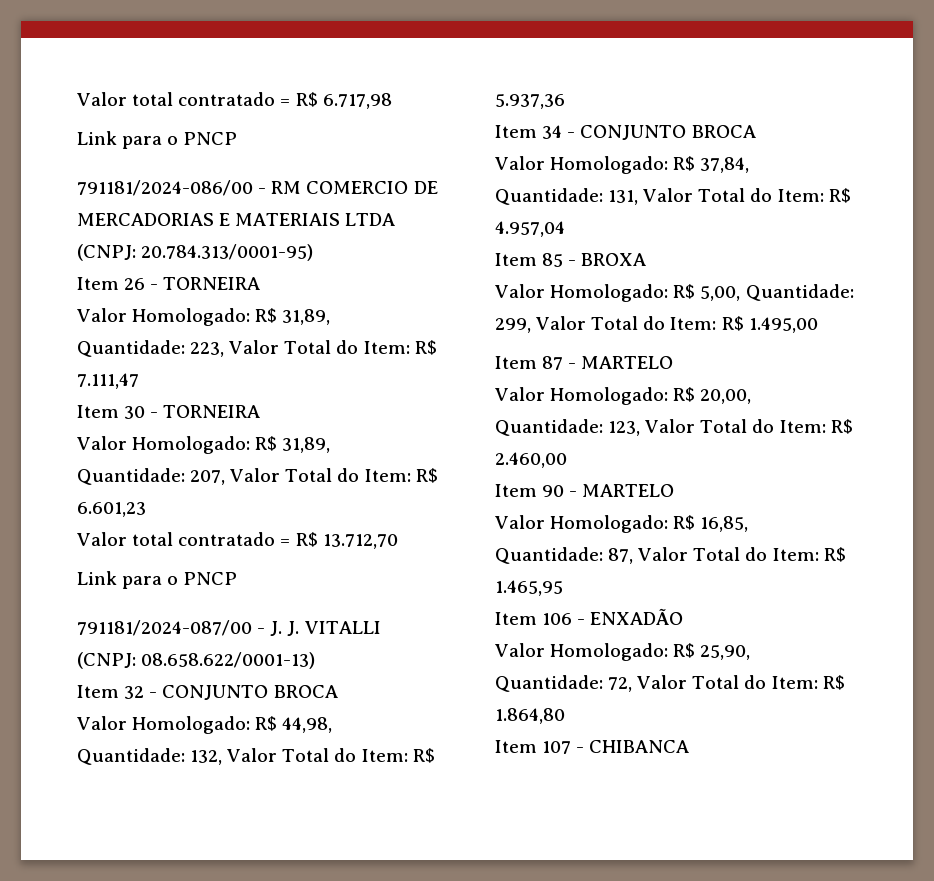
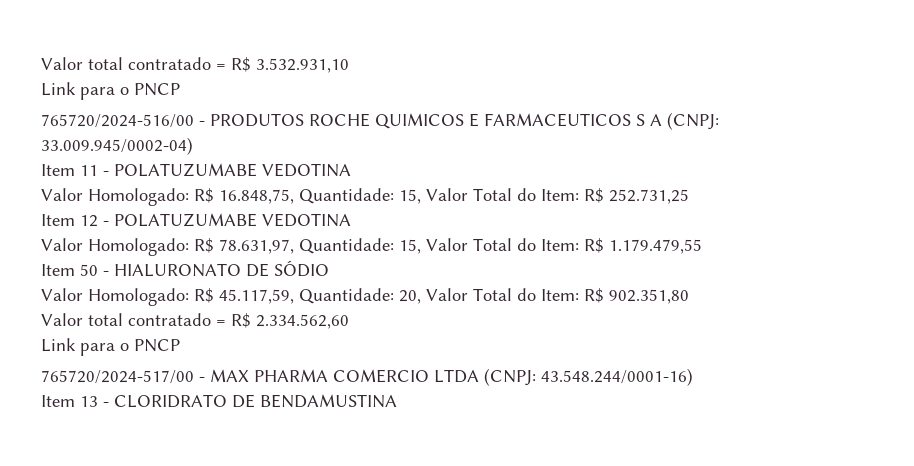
- Valor total contratado = R$ 6.717,98
+ Valor total contratado = R$ 3.532.931,10
  Link para o PNCP
- 791181/2024-086/00 - RM COMERCIO DE MERCADORIAS E MATERIAIS LTDA (CNPJ: 20.784.313/0001-95)
- Item 26 - TORNEIRA
- Valor Homologado: R$ 31,89, Quantidade: 223, Valor Total do Item: R$ 7.111,47
- Item 30 - TORNEIRA
- Valor Homologado: R$ 31,89, Quantidade: 207, Valor Total do Item: R$ 6.601,23
- Valor total contratado = R$ 13.712,70
+ 765720/2024-516/00 - PRODUTOS ROCHE QUIMICOS E FARMACEUTICOS S A (CNPJ: 33.009.945/0002-04)
+ Item 11 - POLATUZUMABE VEDOTINA
+ Valor Homologado: R$ 16.848,75, Quantidade: 15, Valor Total do Item: R$ 252.731,25
+ Item 12 - POLATUZUMABE VEDOTINA
+ Valor Homologado: R$ 78.631,97, Quantidade: 15, Valor Total do Item: R$ 1.179.479,55
+ Item 50 - HIALURONATO DE SÓDIO
+ Valor Homologado: R$ 45.117,59, Quantidade: 20, Valor Total do Item: R$ 902.351,80
+ Valor total contratado = R$ 2.334.562,60
  Link para o PNCP
- 791181/2024-087/00 - J. J. VITALLI (CNPJ: 08.658.622/0001-13)
- Item 32 - CONJUNTO BROCA
- Valor Homologado: R$ 44,98, Quantidade: 132, Valor Total do Item: R$ 5.937,36
- Item 34 - CONJUNTO BROCA
- Valor Homologado: R$ 37,84, Quantidade: 131, Valor Total do Item: R$ 4.957,04
- Item 85 - BROXA
- Valor Homologado: R$ 5,00, Quantidade: 299, Valor Total do Item: R$ 1.495,00
- Item 87 - MARTELO
- Valor Homologado: R$ 20,00, Quantidade: 123, Valor Total do Item: R$ 2.460,00
- Item 90 - MARTELO
- Valor Homologado: R$ 16,85, Quantidade: 87, Valor Total do Item: R$ 1.465,95
- Item 106 - ENXADÃO
- Valor Homologado: R$ 25,90, Quantidade: 72, Valor Total do Item: R$ 1.864,80
- Item 107 - CHIBANCA
+ 765720/2024-517/00 - MAX PHARMA COMERCIO LTDA (CNPJ: 43.548.244/0001-16)
+ Item 13 - CLORIDRATO DE BENDAMUSTINA

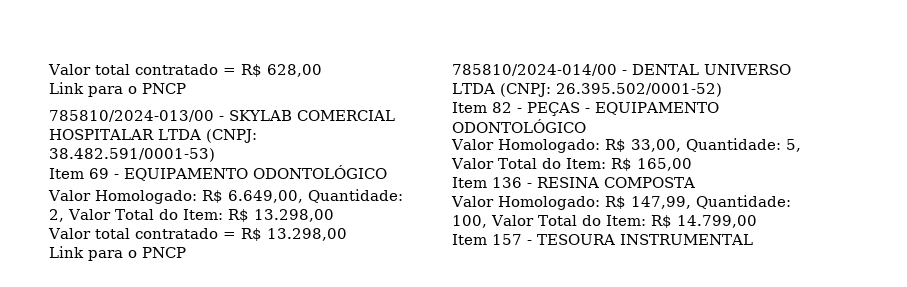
- Valor total contratado = R$ 3.532.931,10
+ Valor total contratado = R$ 628,00
  Link para o PNCP
- 765720/2024-516/00 - PRODUTOS ROCHE QUIMICOS E FARMACEUTICOS S A (CNPJ: 33.009.945/0002-04)
- Item 11 - POLATUZUMABE VEDOTINA
- Valor Homologado: R$ 16.848,75, Quantidade: 15, Valor Total do Item: R$ 252.731,25
- Item 12 - POLATUZUMABE VEDOTINA
- Valor Homologado: R$ 78.631,97, Quantidade: 15, Valor Total do Item: R$ 1.179.479,55
- Item 50 - HIALURONATO DE SÓDIO
- Valor Homologado: R$ 45.117,59, Quantidade: 20, Valor Total do Item: R$ 902.351,80
- Valor total contratado = R$ 2.334.562,60
+ 785810/2024-013/00 - SKYLAB COMERCIAL HOSPITALAR LTDA (CNPJ: 38.482.591/0001-53)
+ Item 69 - EQUIPAMENTO ODONTOLÓGICO
+ Valor Homologado: R$ 6.649,00, Quantidade: 2, Valor Total do Item: R$ 13.298,00
+ Valor total contratado = R$ 13.298,00
  Link para o PNCP
- 765720/2024-517/00 - MAX PHARMA COMERCIO LTDA (CNPJ: 43.548.244/0001-16)
- Item 13 - CLORIDRATO DE BENDAMUSTINA
+ 785810/2024-014/00 - DENTAL UNIVERSO LTDA (CNPJ: 26.395.502/0001-52)
+ Item 82 - PEÇAS - EQUIPAMENTO ODONTOLÓGICO
+ Valor Homologado: R$ 33,00, Quantidade: 5, Valor Total do Item: R$ 165,00
+ Item 136 - RESINA COMPOSTA
+ Valor Homologado: R$ 147,99, Quantidade: 100, Valor Total do Item: R$ 14.799,00
+ Item 157 - TESOURA INSTRUMENTAL

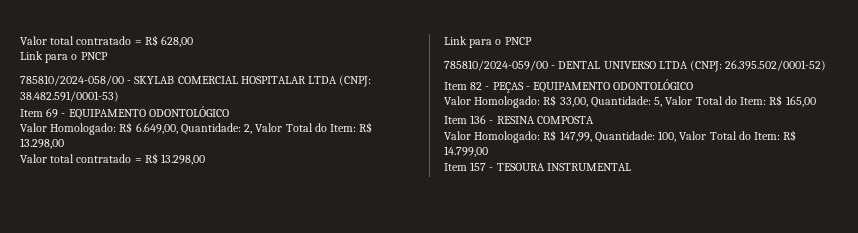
- 785810/2024-013/00 - SKYLAB COMERCIAL HOSPITALAR LTDA (CNPJ: 38.482.591/0001-53)
+ 785810/2024-058/00 - SKYLAB COMERCIAL HOSPITALAR LTDA (CNPJ: 38.482.591/0001-53)
- 785810/2024-014/00 - DENTAL UNIVERSO LTDA (CNPJ: 26.395.502/0001-52)
+ 785810/2024-059/00 - DENTAL UNIVERSO LTDA (CNPJ: 26.395.502/0001-52)

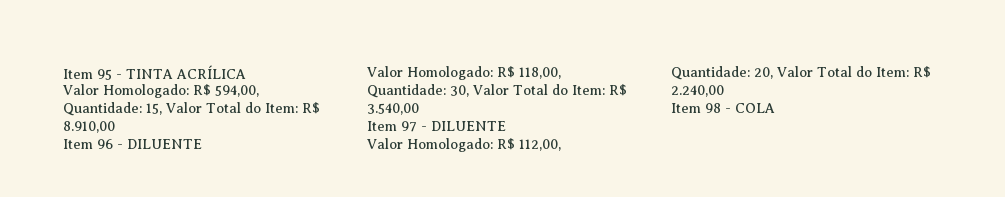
- Valor total contratado = R$ 628,00
- Link para o PNCP
- 785810/2024-058/00 - SKYLAB COMERCIAL HOSPITALAR LTDA (CNPJ: 38.482.591/0001-53)
- Item 69 - EQUIPAMENTO ODONTOLÓGICO
- Valor Homologado: R$ 6.649,00, Quantidade: 2, Valor Total do Item: R$ 13.298,00
- Valor total contratado = R$ 13.298,00
- Link para o PNCP
- 785810/2024-059/00 - DENTAL UNIVERSO LTDA (CNPJ: 26.395.502/0001-52)
- Item 82 - PEÇAS - EQUIPAMENTO ODONTOLÓGICO
- Valor Homologado: R$ 33,00, Quantidade: 5, Valor Total do Item: R$ 165,00
- Item 136 - RESINA COMPOSTA
- Valor Homologado: R$ 147,99, Quantidade: 100, Valor Total do Item: R$ 14.799,00
- Item 157 - TESOURA INSTRUMENTAL
+ Item 95 - TINTA ACRÍLICA
+ Valor Homologado: R$ 594,00, Quantidade: 15, Valor Total do Item: R$ 8.910,00
+ Item 96 - DILUENTE
+ Valor Homologado: R$ 118,00, Quantidade: 30, Valor Total do Item: R$ 3.540,00
+ Item 97 - DILUENTE
+ Valor Homologado: R$ 112,00, Quantidade: 20, Valor Total do Item: R$ 2.240,00
+ Item 98 - COLA

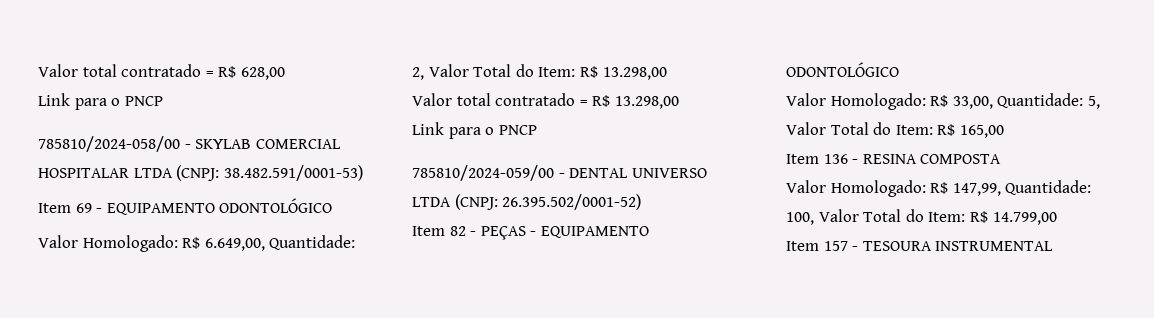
- Item 95 - TINTA ACRÍLICA
- Valor Homologado: R$ 594,00, Quantidade: 15, Valor Total do Item: R$ 8.910,00
- Item 96 - DILUENTE
- Valor Homologado: R$ 118,00, Quantidade: 30, Valor Total do Item: R$ 3.540,00
- Item 97 - DILUENTE
- Valor Homologado: R$ 112,00, Quantidade: 20, Valor Total do Item: R$ 2.240,00
- Item 98 - COLA
+ Valor total contratado = R$ 628,00
+ Link para o PNCP
+ 785810/2024-058/00 - SKYLAB COMERCIAL HOSPITALAR LTDA (CNPJ: 38.482.591/0001-53)
+ Item 69 - EQUIPAMENTO ODONTOLÓGICO
+ Valor Homologado: R$ 6.649,00, Quantidade: 2, Valor Total do Item: R$ 13.298,00
+ Valor total contratado = R$ 13.298,00
+ Link para o PNCP
+ 785810/2024-059/00 - DENTAL UNIVERSO LTDA (CNPJ: 26.395.502/0001-52)
+ Item 82 - PEÇAS - EQUIPAMENTO ODONTOLÓGICO
+ Valor Homologado: R$ 33,00, Quantidade: 5, Valor Total do Item: R$ 165,00
+ Item 136 - RESINA COMPOSTA
+ Valor Homologado: R$ 147,99, Quantidade: 100, Valor Total do Item: R$ 14.799,00
+ Item 157 - TESOURA INSTRUMENTAL

